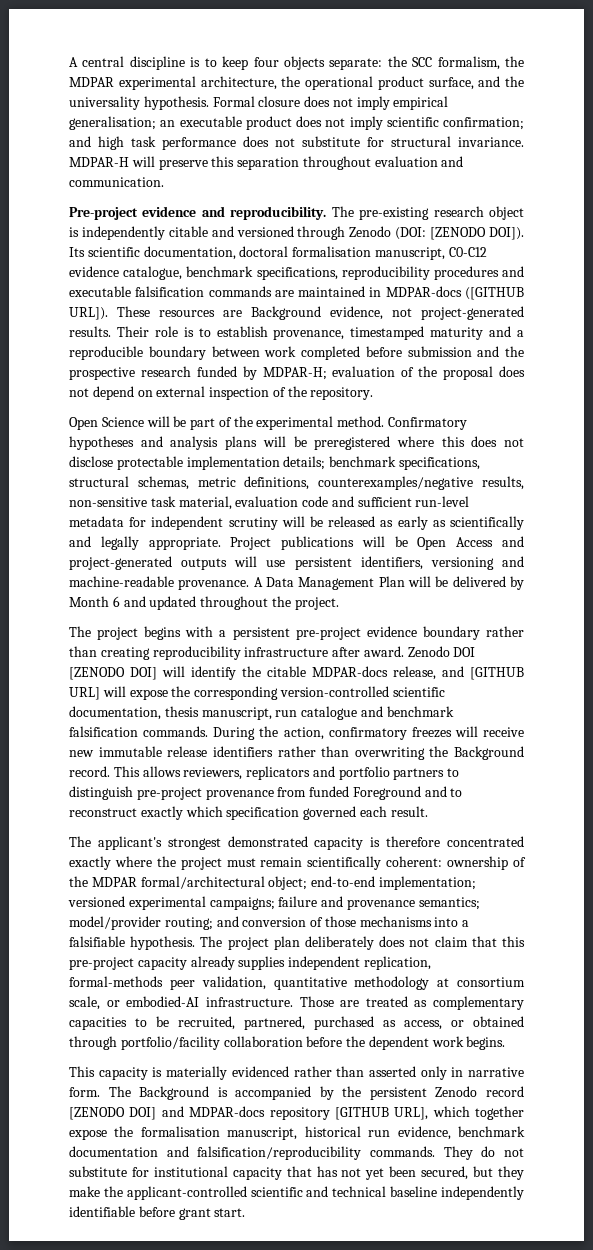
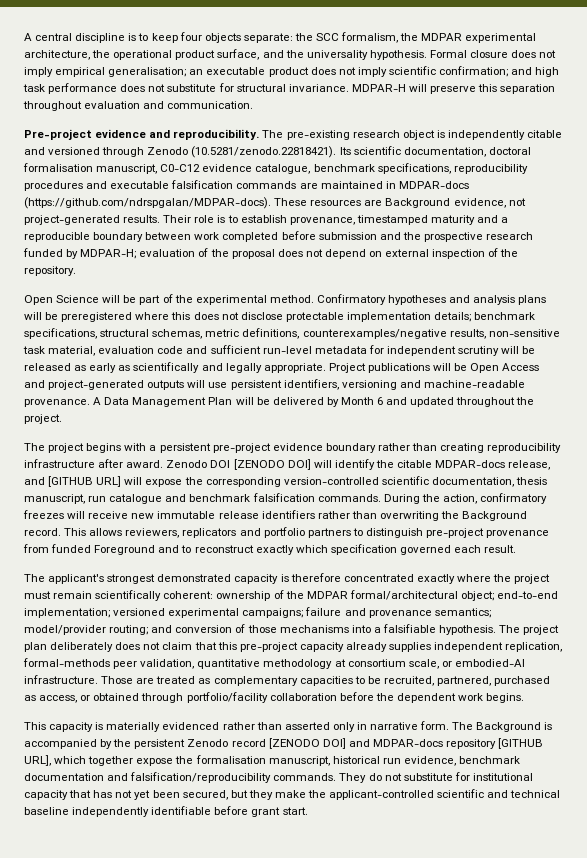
- The pre-existing research object is independently citable and versioned through Zenodo (DOI: [ZENODO DOI]). Its scientific documentation, doctoral formalisation manuscript, C0-C12 evidence catalogue, benchmark specifications, reproducibility procedures and executable falsification commands are maintained in MDPAR-docs ([GITHUB URL]). These resources are Background evidence, not project-generated results.
+ The pre-existing research object is independently citable and versioned through Zenodo (10.5281/zenodo.22818421). Its scientific documentation, doctoral formalisation manuscript, C0-C12 evidence catalogue, benchmark specifications, reproducibility procedures and executable falsification commands are maintained in MDPAR-docs (https://github.com/ndrspgalan/MDPAR-docs). These resources are Background evidence, not project-generated results.

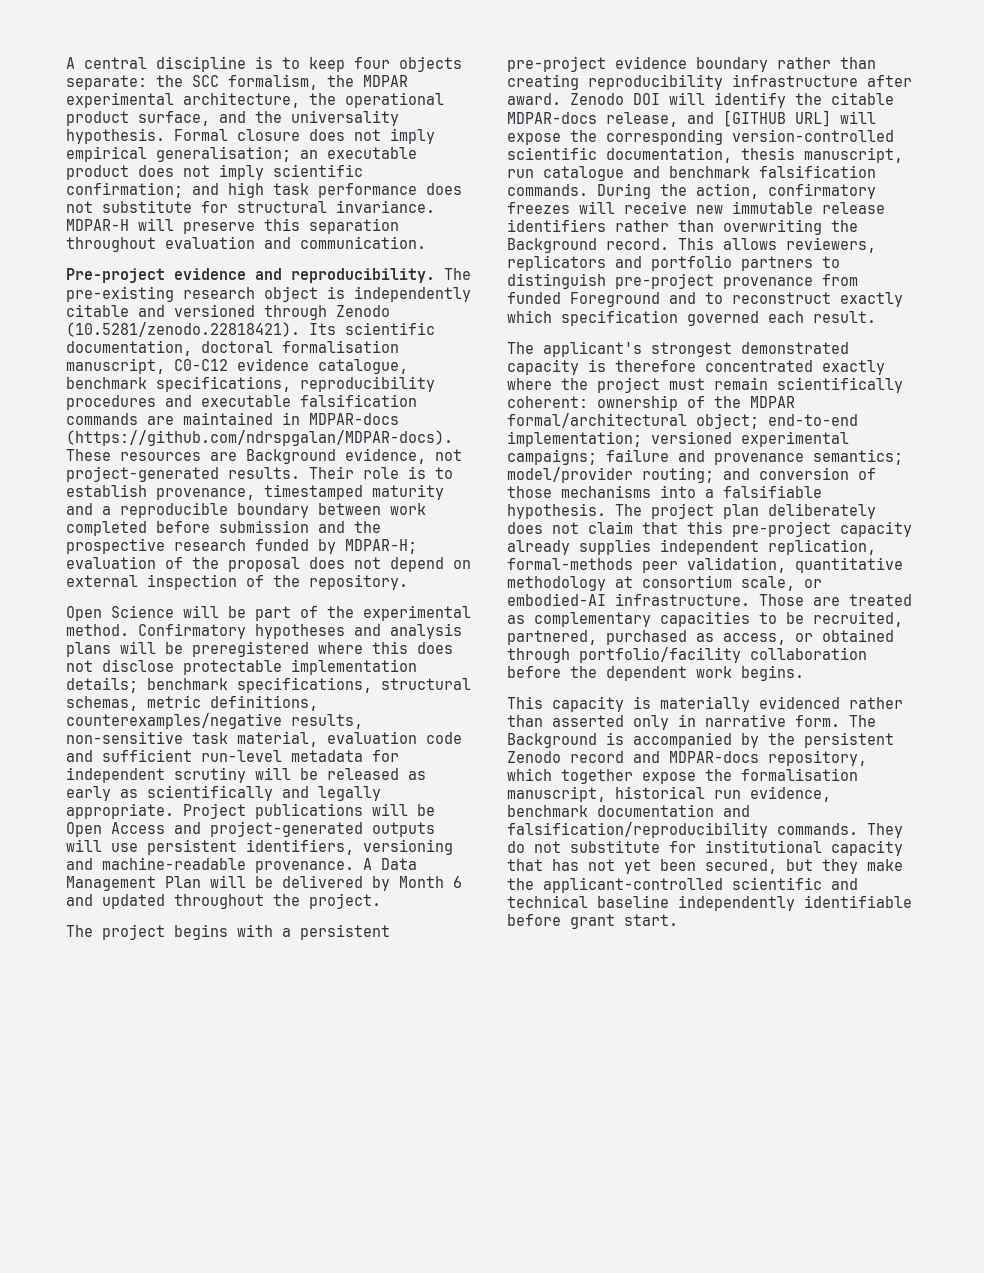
- Zenodo DOI [ZENODO DOI] will identify the citable MDPAR-docs release, and [GITHUB URL] will expose the corresponding version-controlled scientific documentation, thesis manuscript, run catalogue and benchmark falsification commands.
+ Zenodo DOI will identify the citable MDPAR-docs release, and [GITHUB URL] will expose the corresponding version-controlled scientific documentation, thesis manuscript, run catalogue and benchmark falsification commands.
- The Background is accompanied by the persistent Zenodo record [ZENODO DOI] and MDPAR-docs repository [GITHUB URL], which together expose the formalisation manuscript, historical run evidence, benchmark documentation and falsification/reproducibility commands.
+ The Background is accompanied by the persistent Zenodo record and MDPAR-docs repository, which together expose the formalisation manuscript, historical run evidence, benchmark documentation and falsification/reproducibility commands.

